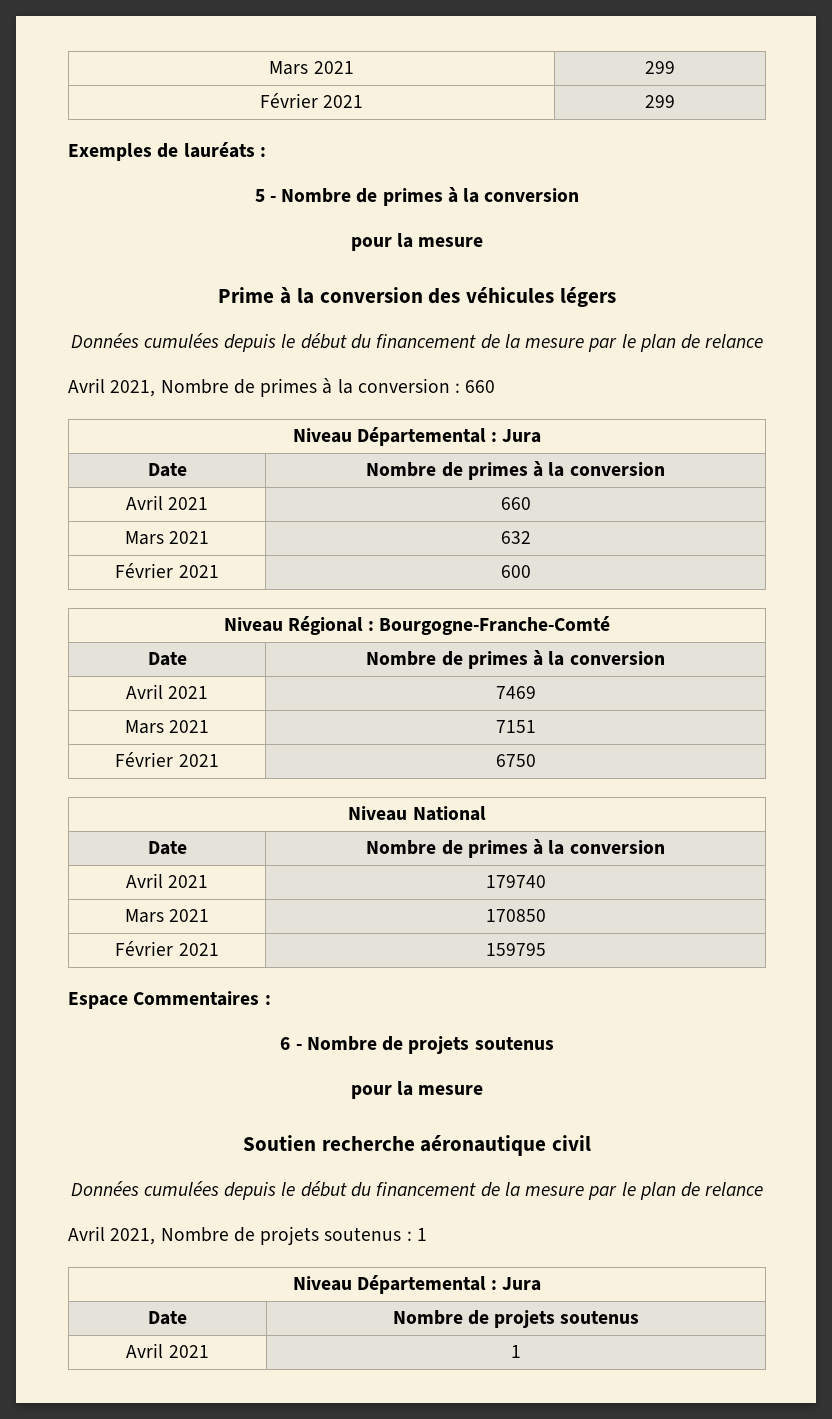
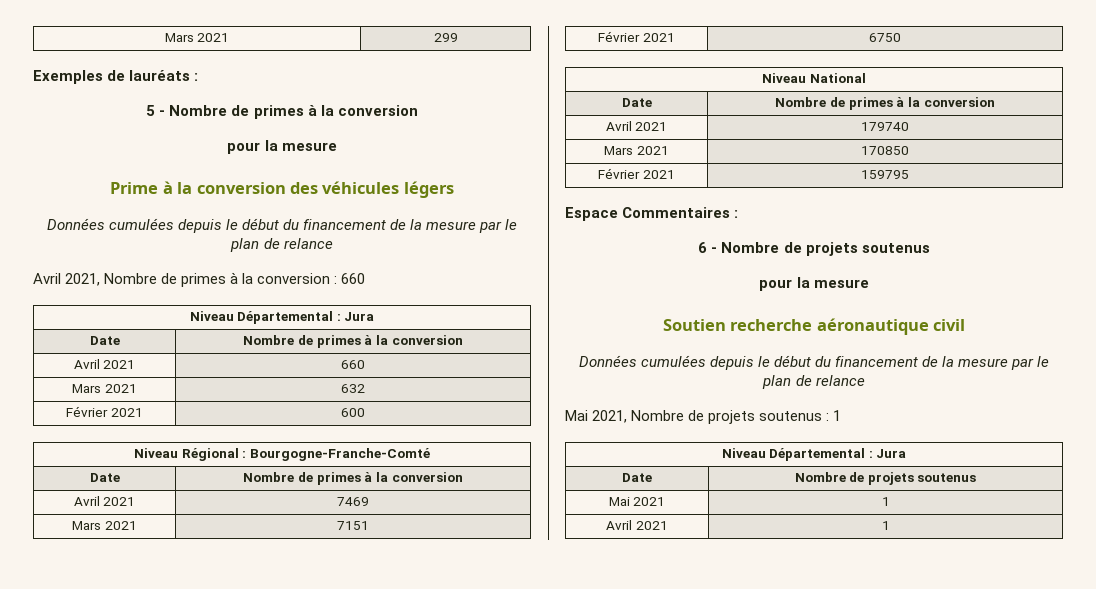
- Février 2021 | 299
- Avril 2021, Nombre de projets soutenus : 1
+ Mai 2021, Nombre de projets soutenus : 1
+ Mai 2021 | 1

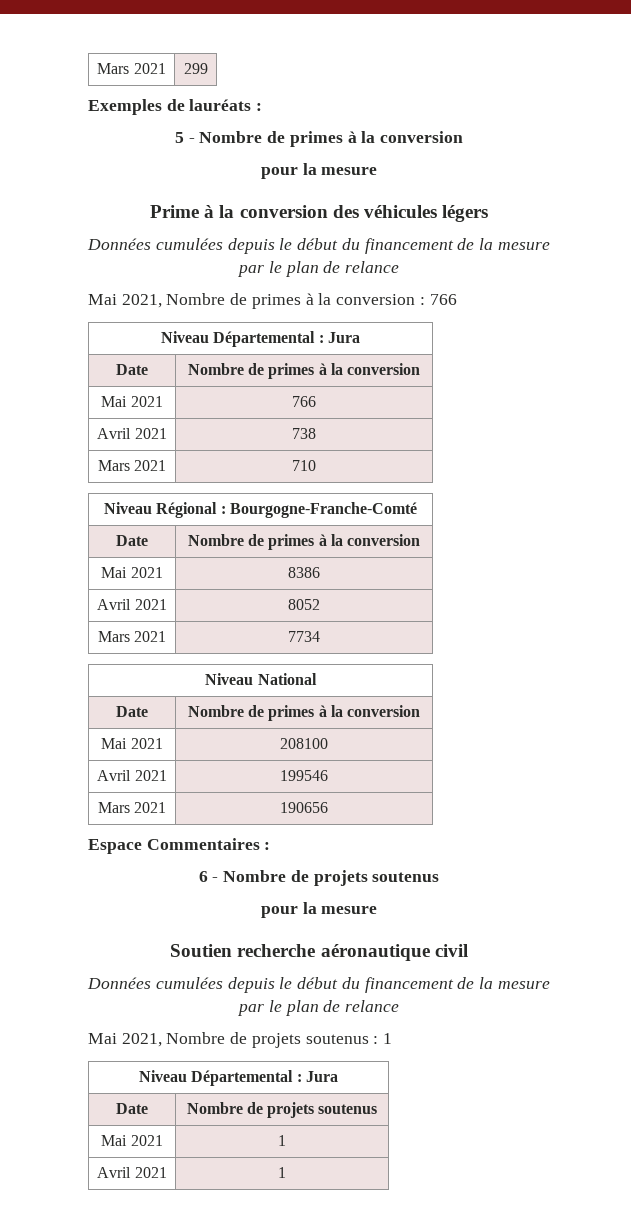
- Avril 2021, Nombre de primes à la conversion : 660
+ Mai 2021, Nombre de primes à la conversion : 766
- Avril 2021 | 660
- Mars 2021 | 632
- Février 2021 | 600
+ Mai 2021 | 766
+ Avril 2021 | 738
+ Mars 2021 | 710
- Avril 2021 | 7469
- Mars 2021 | 7151
- Février 2021 | 6750
+ Mai 2021 | 8386
+ Avril 2021 | 8052
+ Mars 2021 | 7734
- Avril 2021 | 179740
- Mars 2021 | 170850
- Février 2021 | 159795
+ Mai 2021 | 208100
+ Avril 2021 | 199546
+ Mars 2021 | 190656

